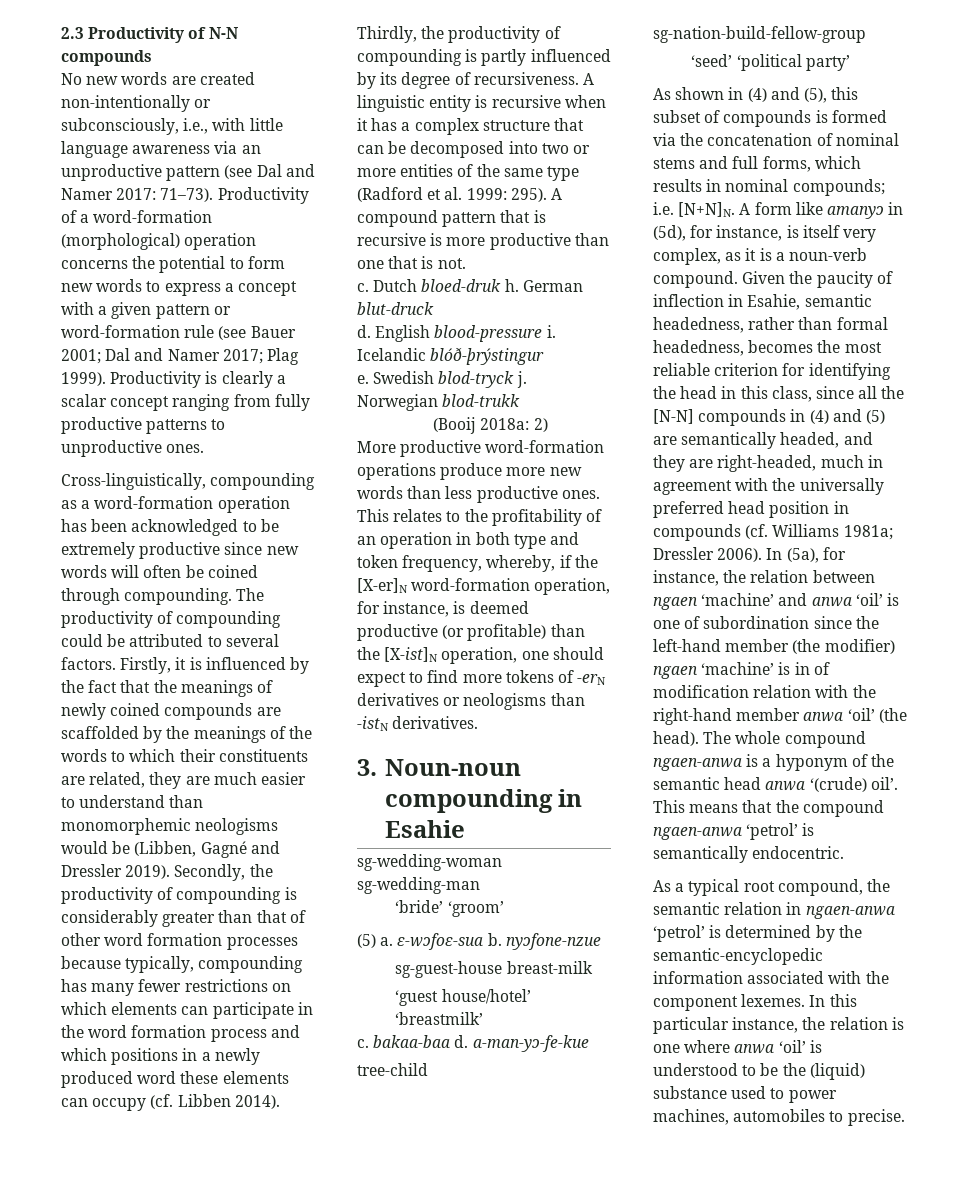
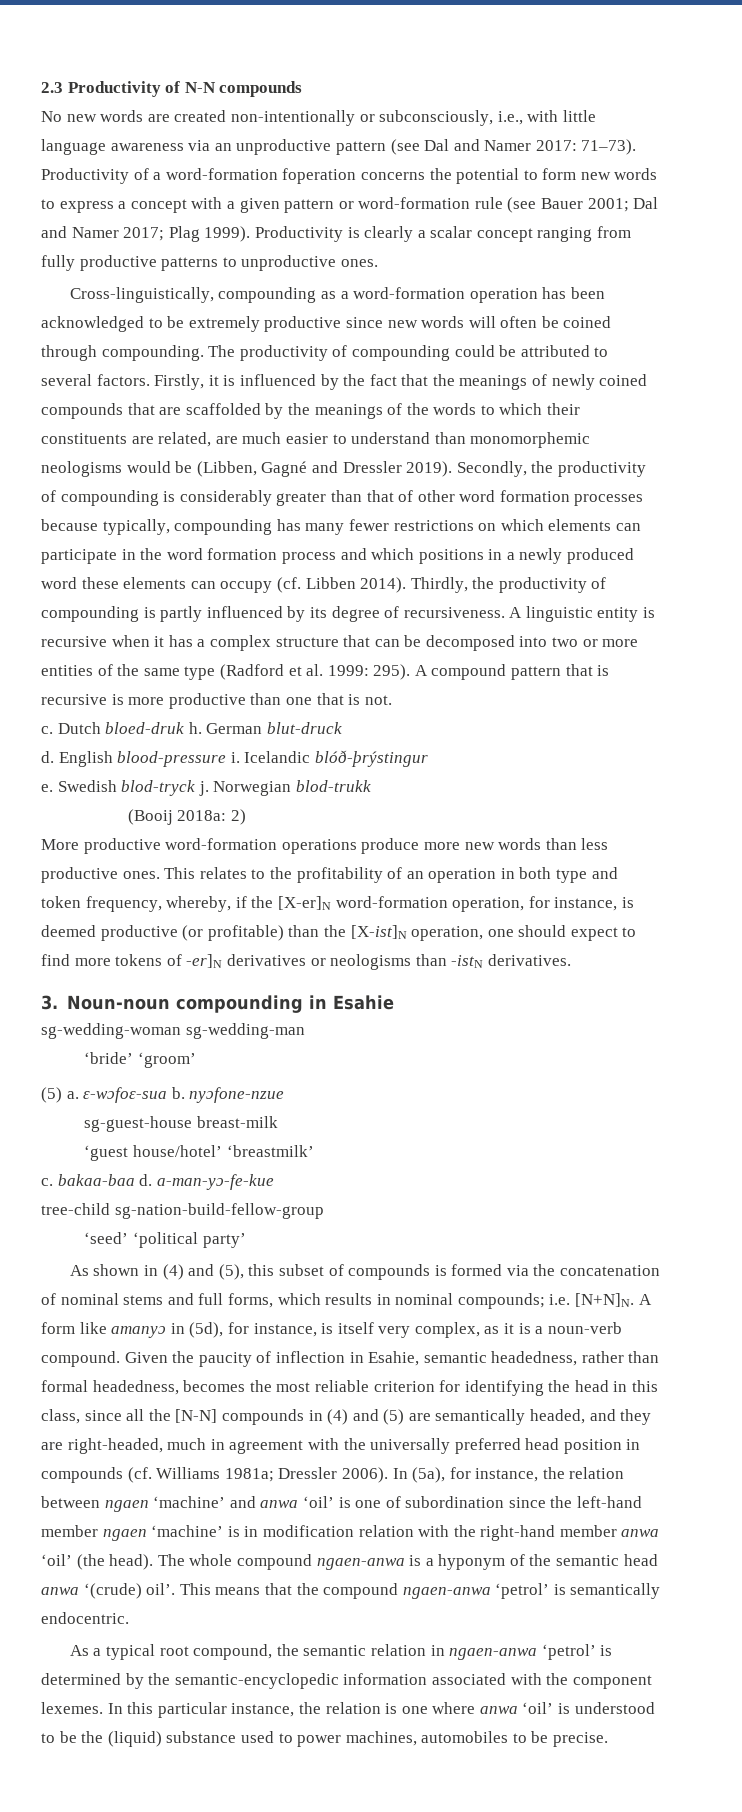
- Productivity of a word-formation (morphological) operation concerns the potential to form new words to express a concept with a given pattern or word-formation rule (see Bauer 2001; Dal and Namer 2017; Plag 1999).
+ Productivity of a word-formation foperation concerns the potential to form new words to express a concept with a given pattern or word-formation rule (see Bauer 2001; Dal and Namer 2017; Plag 1999).
- Firstly, it is influenced by the fact that the meanings of newly coined compounds are scaffolded by the meanings of the words to which their constituents are related, they are much easier to understand than monomorphemic neologisms would be (Libben, Gagné and Dressler 2019).
+ Firstly, it is influenced by the fact that the meanings of newly coined compounds that are scaffolded by the meanings of the words to which their constituents are related, are much easier to understand than monomorphemic neologisms would be (Libben, Gagné and Dressler 2019).
- This relates to the profitability of an operation in both type and token frequency, whereby, if the [X-er]N word-formation operation, for instance, is deemed productive (or profitable) than the [X-ist]N operation, one should expect to find more tokens of -erN derivatives or neologisms than -istN derivatives.
+ This relates to the profitability of an operation in both type and token frequency, whereby, if the [X-er]N word-formation operation, for instance, is deemed productive (or profitable) than the [X-ist]N operation, one should expect to find more tokens of -er]N derivatives or neologisms than -istN derivatives.
- In (5a), for instance, the relation between ngaen ‘machine’ and anwa ‘oil’ is one of subordination since the left-hand member (the modifier) ngaen ‘machine’ is in of modification relation with the right-hand member anwa ‘oil’ (the head).
+ In (5a), for instance, the relation between ngaen ‘machine’ and anwa ‘oil’ is one of subordination since the left-hand member ngaen ‘machine’ is in modification relation with the right-hand member anwa ‘oil’ (the head).
- In this particular instance, the relation is one where anwa ‘oil’ is understood to be the (liquid) substance used to power machines, automobiles to precise.
+ In this particular instance, the relation is one where anwa ‘oil’ is understood to be the (liquid) substance used to power machines, automobiles to be precise.

